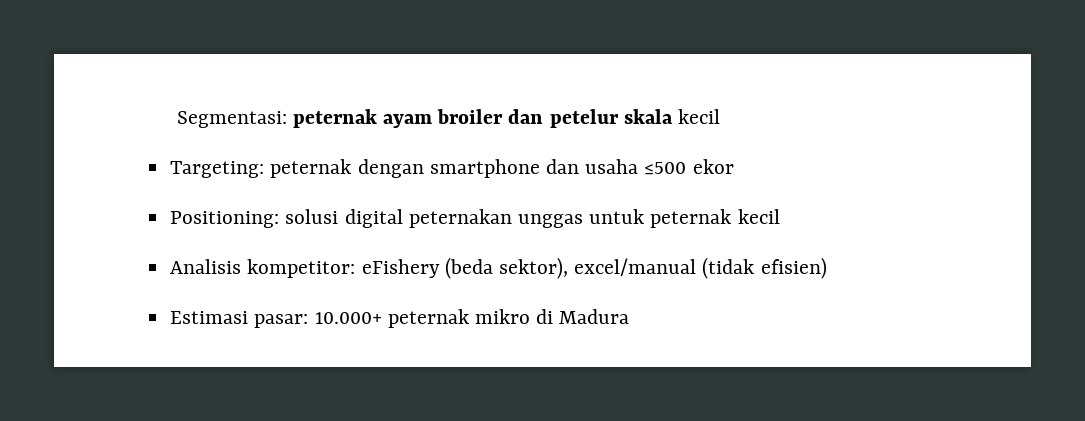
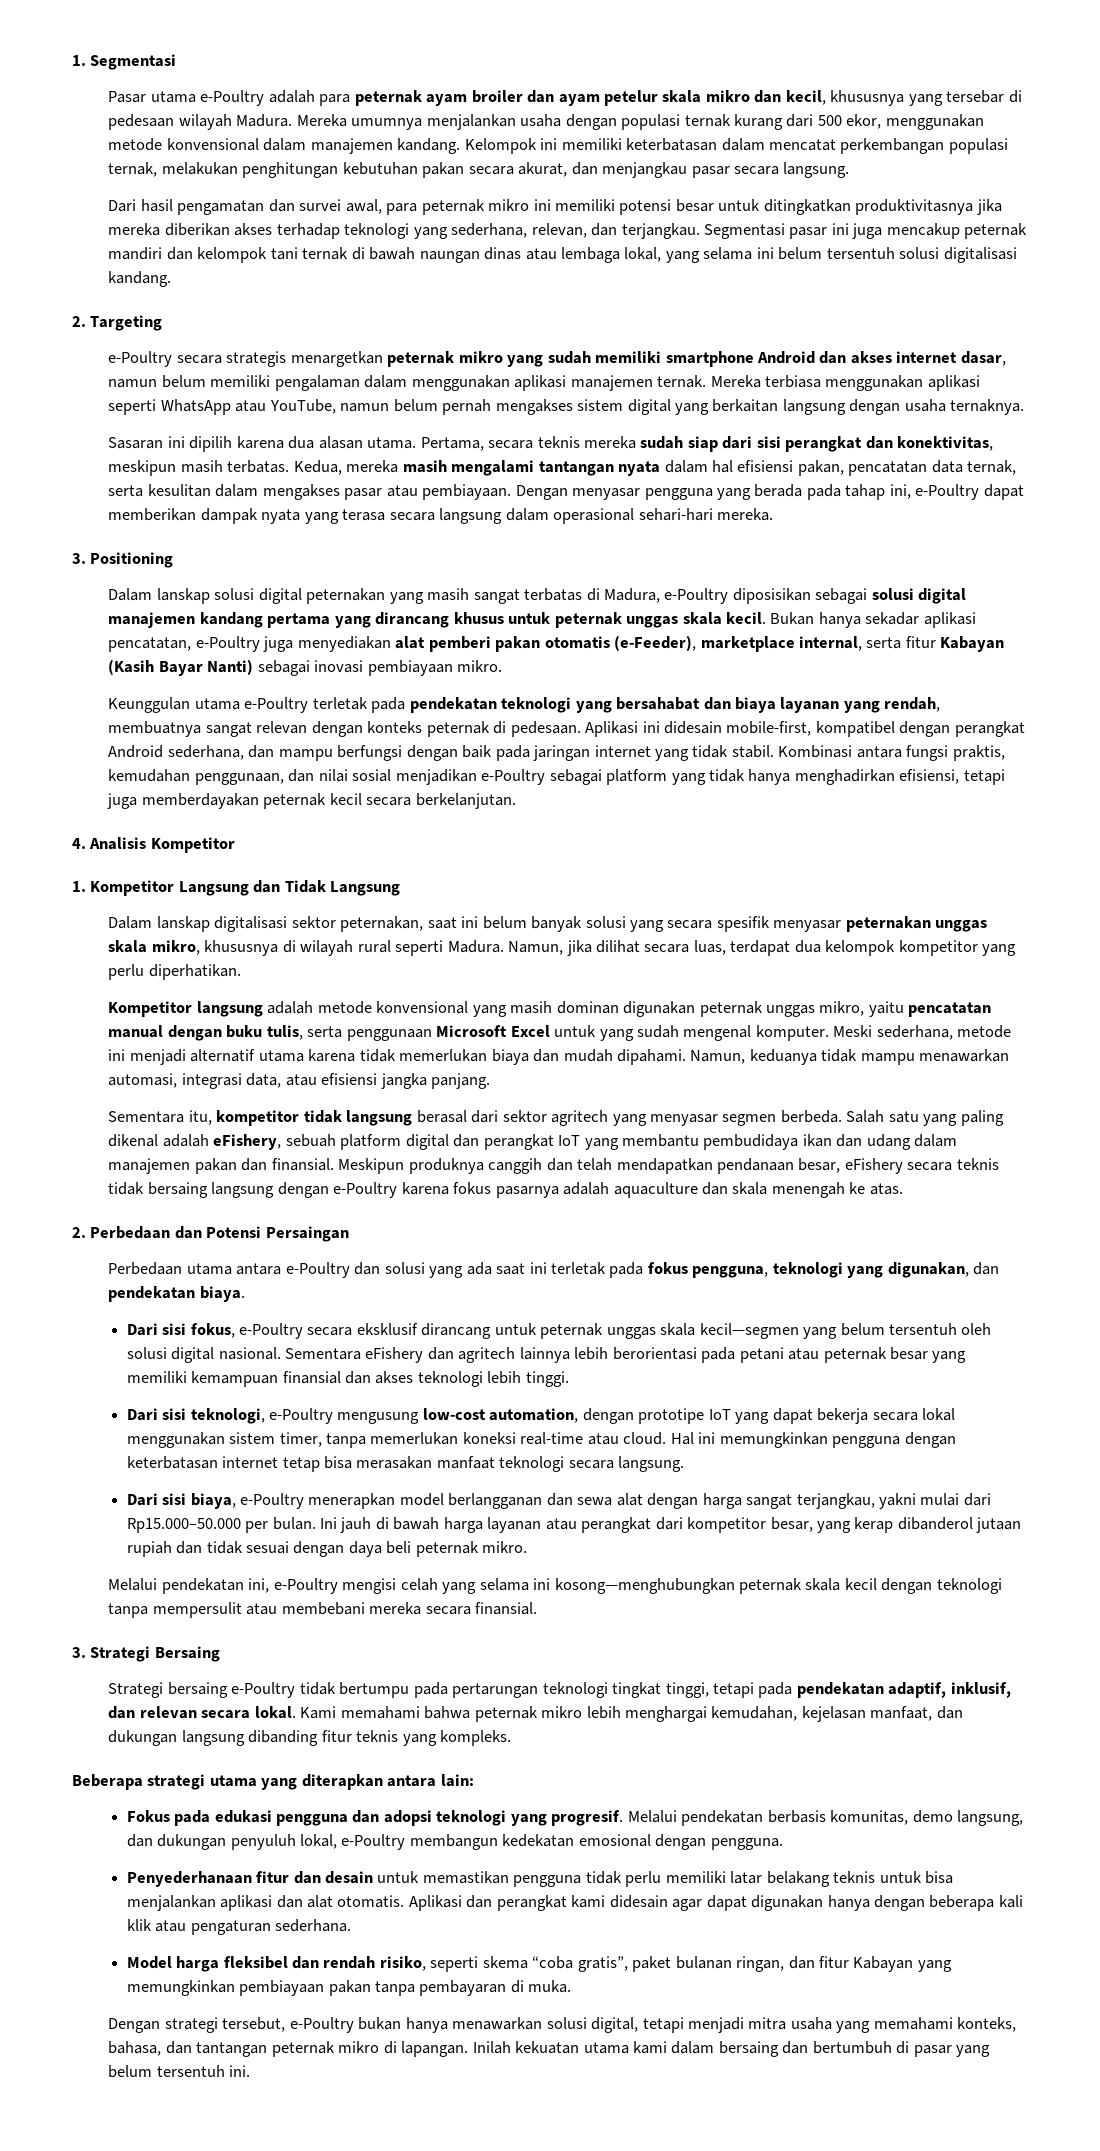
- Segmentasi: peternak ayam broiler dan petelur skala kecil
- Targeting: peternak dengan smartphone dan usaha ≤500 ekor
- Positioning: solusi digital peternakan unggas untuk peternak kecil
- Analisis kompetitor: eFishery (beda sektor), excel/manual (tidak efisien)
- Estimasi pasar: 10.000+ peternak mikro di Madura
+ 1. Segmentasi
+ Pasar utama e-Poultry adalah para peternak ayam broiler dan ayam petelur skala mikro dan kecil, khususnya yang tersebar di pedesaan wilayah Madura. Mereka umumnya menjalankan usaha dengan populasi ternak kurang dari 500 ekor, menggunakan metode konvensional dalam manajemen kandang. Kelompok ini memiliki keterbatasan dalam mencatat perkembangan populasi ternak, melakukan penghitungan kebutuhan pakan secara akurat, dan menjangkau pasar secara langsung.
+ Dari hasil pengamatan dan survei awal, para peternak mikro ini memiliki potensi besar untuk ditingkatkan produktivitasnya jika mereka diberikan akses terhadap teknologi yang sederhana, relevan, dan terjangkau. Segmentasi pasar ini juga mencakup peternak mandiri dan kelompok tani ternak di bawah naungan dinas atau lembaga lokal, yang selama ini belum tersentuh solusi digitalisasi kandang.
+ 2. Targeting
+ e-Poultry secara strategis menargetkan peternak mikro yang sudah memiliki smartphone Android dan akses internet dasar, namun belum memiliki pengalaman dalam menggunakan aplikasi manajemen ternak. Mereka terbiasa menggunakan aplikasi seperti WhatsApp atau YouTube, namun belum pernah mengakses sistem digital yang berkaitan langsung dengan usaha ternaknya.
+ Sasaran ini dipilih karena dua alasan utama. Pertama, secara teknis mereka sudah siap dari sisi perangkat dan konektivitas, meskipun masih terbatas. Kedua, mereka masih mengalami tantangan nyata dalam hal efisiensi pakan, pencatatan data ternak, serta kesulitan dalam mengakses pasar atau pembiayaan. Dengan menyasar pengguna yang berada pada tahap ini, e-Poultry dapat memberikan dampak nyata yang terasa secara langsung dalam operasional sehari-hari mereka.
+ 3. Positioning
+ Dalam lanskap solusi digital peternakan yang masih sangat terbatas di Madura, e-Poultry diposisikan sebagai solusi digital manajemen kandang pertama yang dirancang khusus untuk peternak unggas skala kecil. Bukan hanya sekadar aplikasi pencatatan, e-Poultry juga menyediakan alat pemberi pakan otomatis (e-Feeder), marketplace internal, serta fitur Kabayan (Kasih Bayar Nanti) sebagai inovasi pembiayaan mikro.
+ Keunggulan utama e-Poultry terletak pada pendekatan teknologi yang bersahabat dan biaya layanan yang rendah, membuatnya sangat relevan dengan konteks peternak di pedesaan. Aplikasi ini didesain mobile-first, kompatibel dengan perangkat Android sederhana, dan mampu berfungsi dengan baik pada jaringan internet yang tidak stabil. Kombinasi antara fungsi praktis, kemudahan penggunaan, dan nilai sosial menjadikan e-Poultry sebagai platform yang tidak hanya menghadirkan efisiensi, tetapi juga memberdayakan peternak kecil secara berkelanjutan.
+ 4. Analisis Kompetitor
+ 1. Kompetitor Langsung dan Tidak Langsung
+ Dalam lanskap digitalisasi sektor peternakan, saat ini belum banyak solusi yang secara spesifik menyasar peternakan unggas skala mikro, khususnya di wilayah rural seperti Madura. Namun, jika dilihat secara luas, terdapat dua kelompok kompetitor yang perlu diperhatikan.
+ Kompetitor langsung adalah metode konvensional yang masih dominan digunakan peternak unggas mikro, yaitu pencatatan manual dengan buku tulis, serta penggunaan Microsoft Excel untuk yang sudah mengenal komputer. Meski sederhana, metode ini menjadi alternatif utama karena tidak memerlukan biaya dan mudah dipahami. Namun, keduanya tidak mampu menawarkan automasi, integrasi data, atau efisiensi jangka panjang.
+ Sementara itu, kompetitor tidak langsung berasal dari sektor agritech yang menyasar segmen berbeda. Salah satu yang paling dikenal adalah eFishery, sebuah platform digital dan perangkat IoT yang membantu pembudidaya ikan dan udang dalam manajemen pakan dan finansial. Meskipun produknya canggih dan telah mendapatkan pendanaan besar, eFishery secara teknis tidak bersaing langsung dengan e-Poultry karena fokus pasarnya adalah aquaculture dan skala menengah ke atas.
+ 2. Perbedaan dan Potensi Persaingan
+ Perbedaan utama antara e-Poultry dan solusi yang ada saat ini terletak pada fokus pengguna, teknologi yang digunakan, dan pendekatan biaya.
+ Dari sisi fokus, e-Poultry secara eksklusif dirancang untuk peternak unggas skala kecil—segmen yang belum tersentuh oleh solusi digital nasional. Sementara eFishery dan agritech lainnya lebih berorientasi pada petani atau peternak besar yang memiliki kemampuan finansial dan akses teknologi lebih tinggi.
+ Dari sisi teknologi, e-Poultry mengusung low-cost automation, dengan prototipe IoT yang dapat bekerja secara lokal menggunakan sistem timer, tanpa memerlukan koneksi real-time atau cloud. Hal ini memungkinkan pengguna dengan keterbatasan internet tetap bisa merasakan manfaat teknologi secara langsung.
+ Dari sisi biaya, e-Poultry menerapkan model berlangganan dan sewa alat dengan harga sangat terjangkau, yakni mulai dari Rp15.000–50.000 per bulan. Ini jauh di bawah harga layanan atau perangkat dari kompetitor besar, yang kerap dibanderol jutaan rupiah dan tidak sesuai dengan daya beli peternak mikro.
+ Melalui pendekatan ini, e-Poultry mengisi celah yang selama ini kosong—menghubungkan peternak skala kecil dengan teknologi tanpa mempersulit atau membebani mereka secara finansial.
+ 3. Strategi Bersaing
+ Strategi bersaing e-Poultry tidak bertumpu pada pertarungan teknologi tingkat tinggi, tetapi pada pendekatan adaptif, inklusif, dan relevan secara lokal. Kami memahami bahwa peternak mikro lebih menghargai kemudahan, kejelasan manfaat, dan dukungan langsung dibanding fitur teknis yang kompleks.
+ Beberapa strategi utama yang diterapkan antara lain:
+ Fokus pada edukasi pengguna dan adopsi teknologi yang progresif. Melalui pendekatan berbasis komunitas, demo langsung, dan dukungan penyuluh lokal, e-Poultry membangun kedekatan emosional dengan pengguna.
+ Penyederhanaan fitur dan desain untuk memastikan pengguna tidak perlu memiliki latar belakang teknis untuk bisa menjalankan aplikasi dan alat otomatis. Aplikasi dan perangkat kami didesain agar dapat digunakan hanya dengan beberapa kali klik atau pengaturan sederhana.
+ Model harga fleksibel dan rendah risiko, seperti skema “coba gratis”, paket bulanan ringan, dan fitur Kabayan yang memungkinkan pembiayaan pakan tanpa pembayaran di muka.
+ Dengan strategi tersebut, e-Poultry bukan hanya menawarkan solusi digital, tetapi menjadi mitra usaha yang memahami konteks, bahasa, dan tantangan peternak mikro di lapangan. Inilah kekuatan utama kami dalam bersaing dan bertumbuh di pasar yang belum tersentuh ini.

